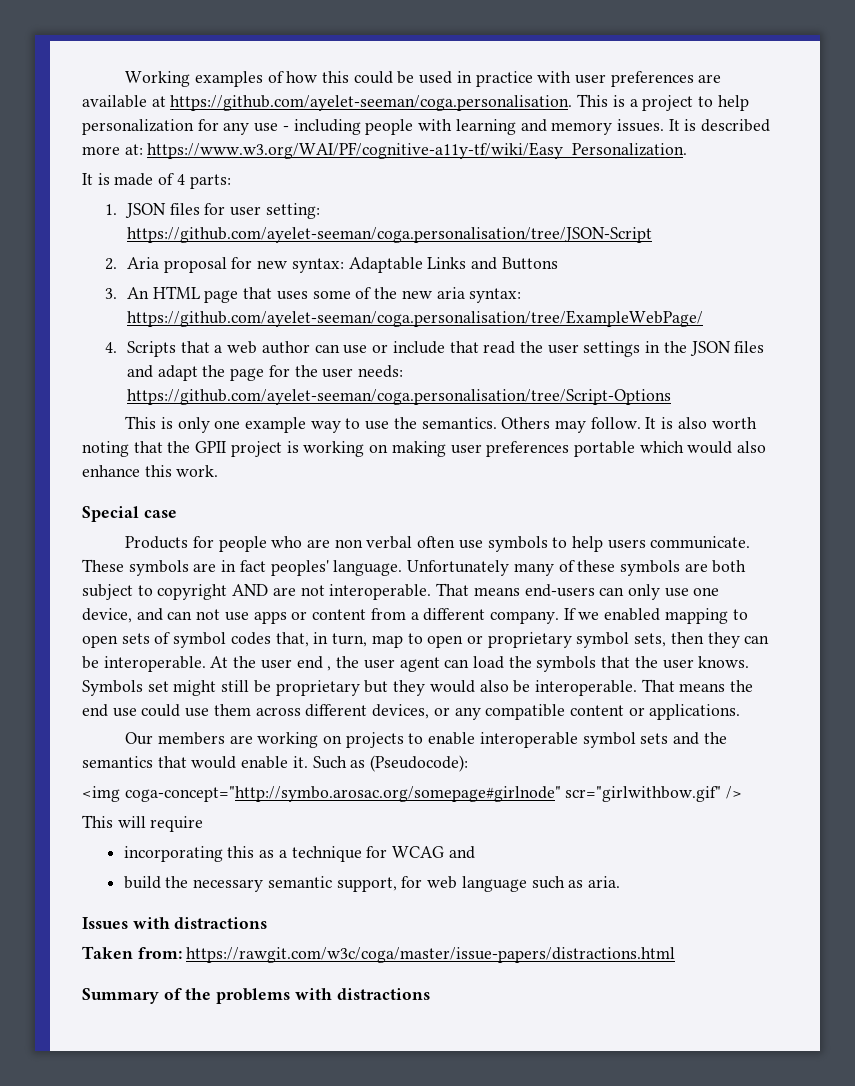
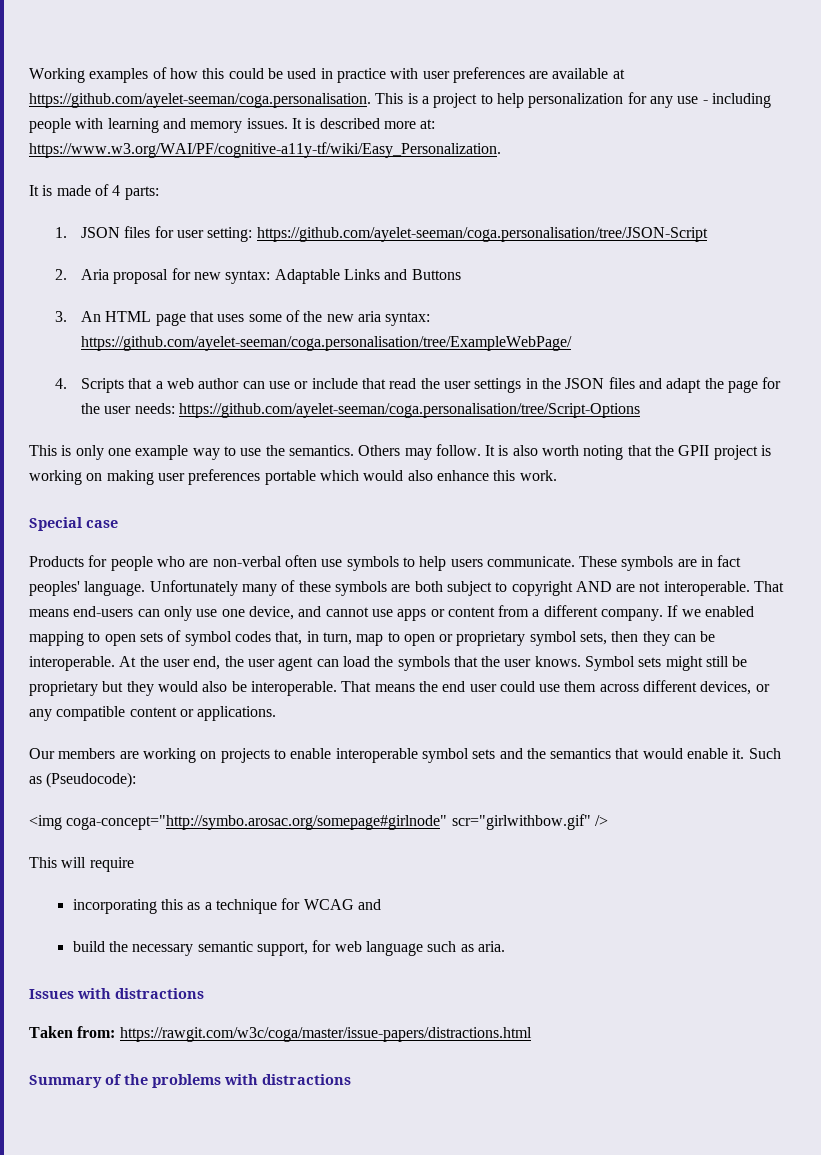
- Products for people who are non verbal often use symbols to help users communicate.
+ Products for people who are non-verbal often use symbols to help users communicate.
- That means end-users can only use one device, and can not use apps or content from a different company.
+ That means end-users can only use one device, and cannot use apps or content from a different company.
- At the user end , the user agent can load the symbols that the user knows.
+ At the user end, the user agent can load the symbols that the user knows.
- Symbols set might still be proprietary but they would also be interoperable.
+ Symbol sets might still be proprietary but they would also be interoperable.
- That means the end use could use them across different devices, or any compatible content or applications.
+ That means the end user could use them across different devices, or any compatible content or applications.

